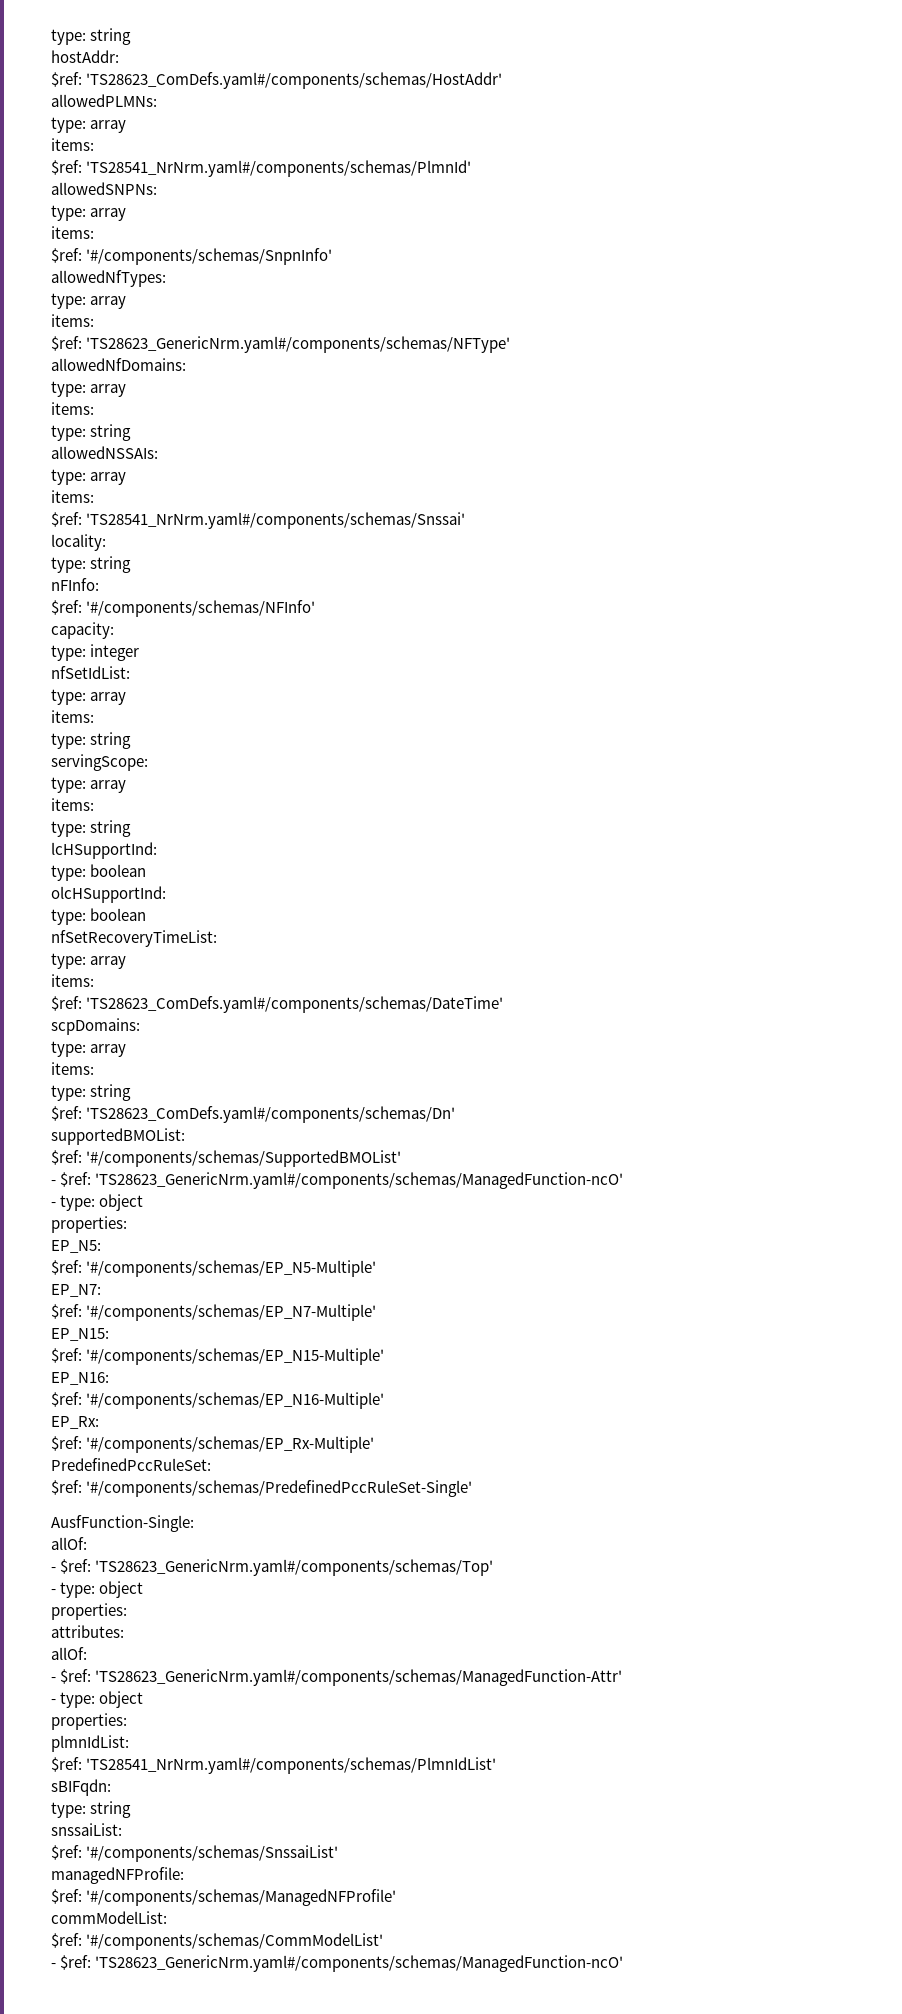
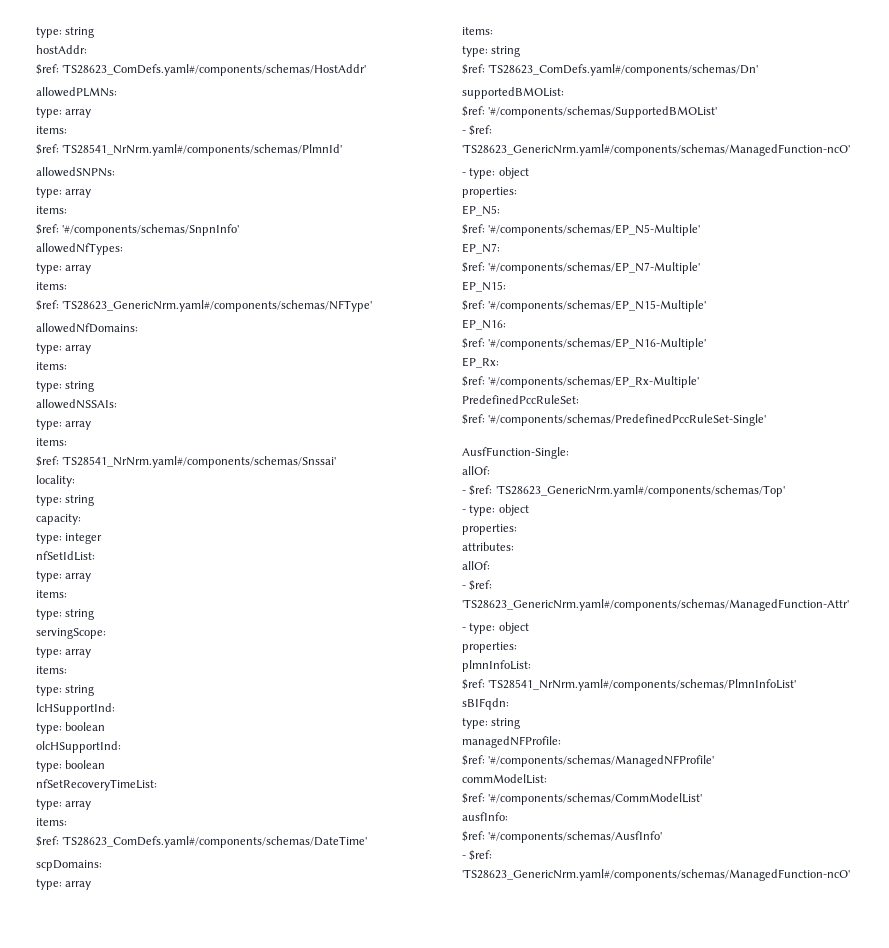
- nFInfo:
- $ref: '#/components/schemas/NFInfo'
- plmnIdList:
- $ref: 'TS28541_NrNrm.yaml#/components/schemas/PlmnIdList'
+ plmnInfoList:
+ $ref: 'TS28541_NrNrm.yaml#/components/schemas/PlmnInfoList'
- snssaiList:
- $ref: '#/components/schemas/SnssaiList'
+ ausfInfo:
+ $ref: '#/components/schemas/AusfInfo'

